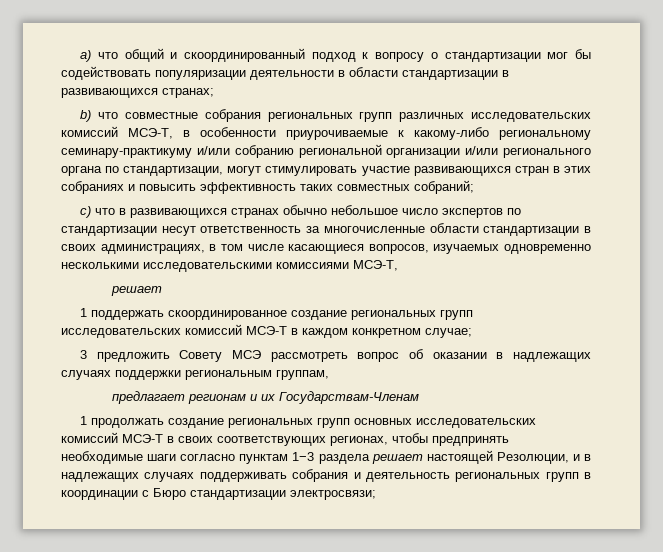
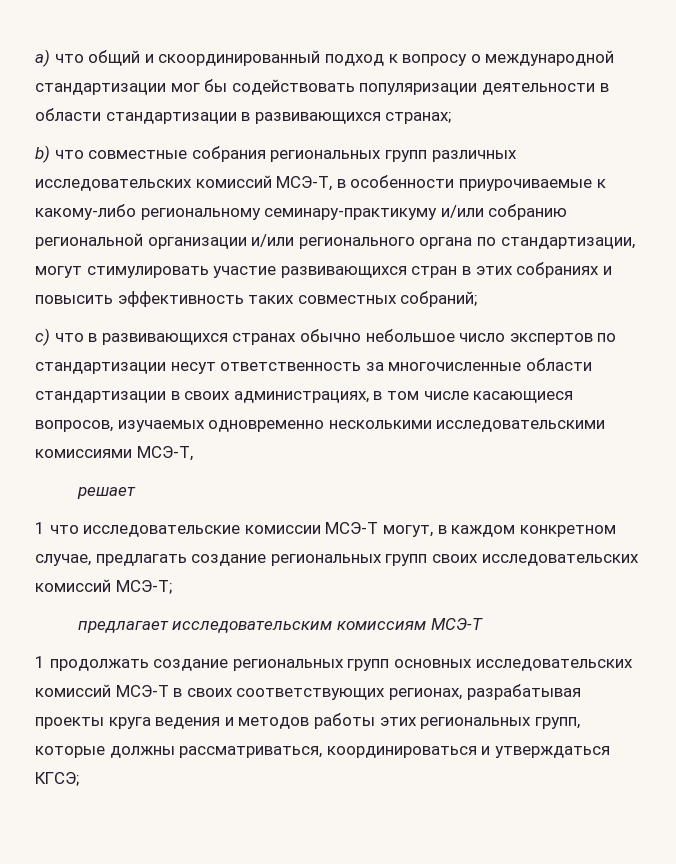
- a) что общий и скоординированный подход к вопросу о стандартизации мог бы содействовать популяризации деятельности в области стандартизации в развивающихся странах;
+ a) что общий и скоординированный подход к вопросу о международной стандартизации мог бы содействовать популяризации деятельности в области стандартизации в развивающихся странах;
- 1 поддержать скоординированное создание региональных групп исследовательских комиссий МСЭ-Т в каждом конкретном случае;
- 3 предложить Совету МСЭ рассмотреть вопрос об оказании в надлежащих случаях поддержки региональным группам,
- предлагает регионам и их Государствам-Членам
+ 1 что исследовательские комиссии МСЭ-Т могут, в каждом конкретном случае, предлагать создание региональных групп своих исследовательских комиссий МСЭ-Т;
+ предлагает исследовательским комиссиям МСЭ-Т
- 1 продолжать создание региональных групп основных исследовательских комиссий МСЭ-Т в своих соответствующих регионах, чтобы предпринять необходимые шаги согласно пунктам 1−3 раздела решает настоящей Резолюции, и в надлежащих случаях поддерживать собрания и деятельность региональных групп в координации с Бюро стандартизации электросвязи;
+ 1 продолжать создание региональных групп основных исследовательских комиссий МСЭ-Т в своих соответствующих регионах, разрабатывая проекты круга ведения и методов работы этих региональных групп, которые должны рассматриваться, координироваться и утверждаться КГСЭ;

